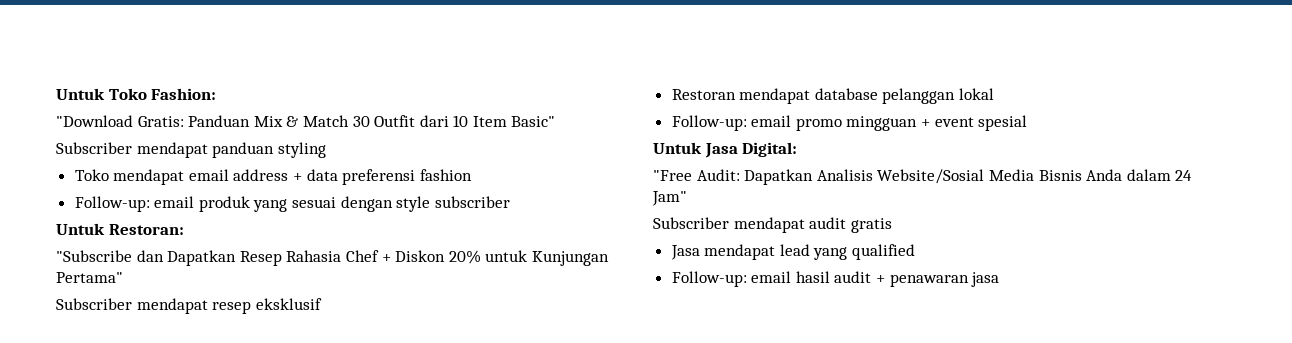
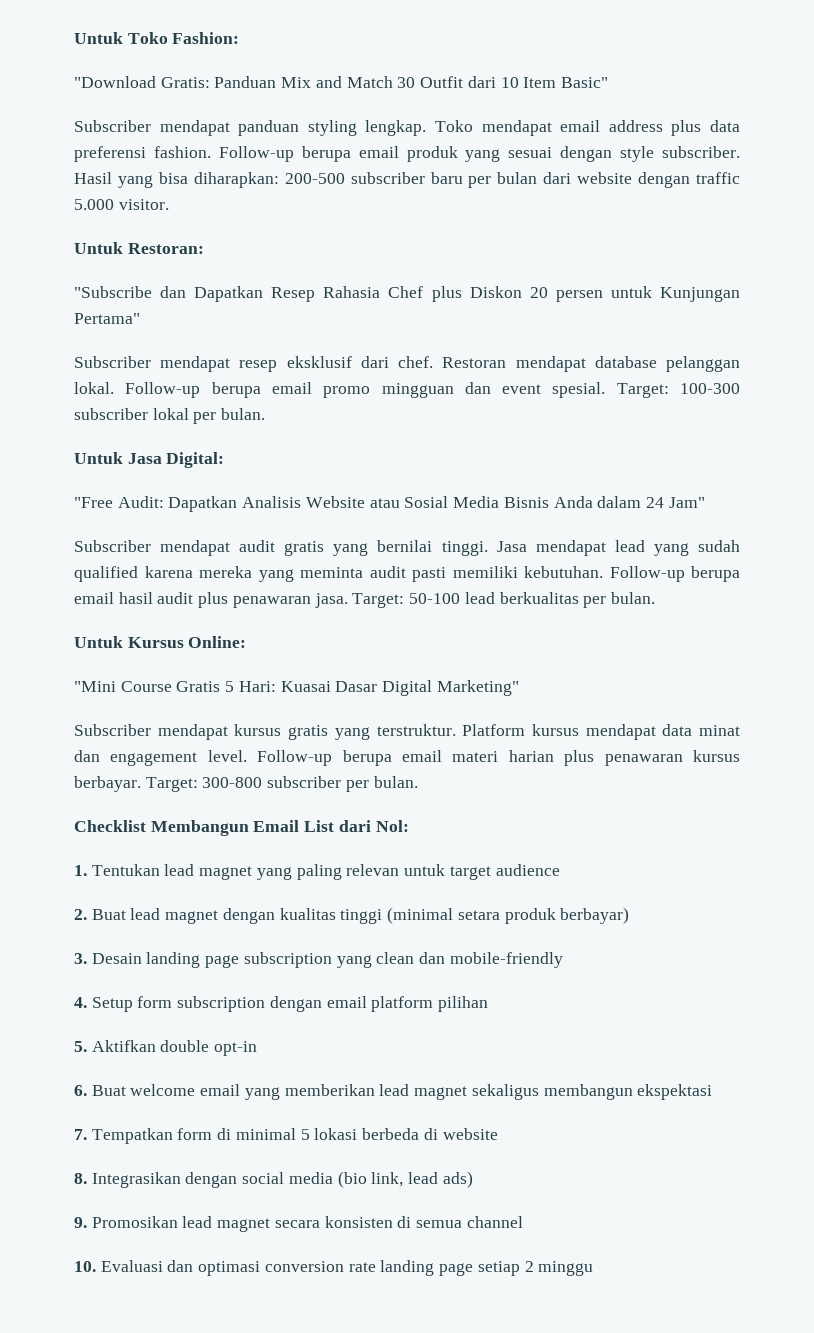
- "Download Gratis: Panduan Mix & Match 30 Outfit dari 10 Item Basic"
+ "Download Gratis: Panduan Mix and Match 30 Outfit dari 10 Item Basic"
- Subscriber mendapat panduan styling
- Toko mendapat email address + data preferensi fashion
- Follow-up: email produk yang sesuai dengan style subscriber
+ Subscriber mendapat panduan styling lengkap. Toko mendapat email address plus data preferensi fashion. Follow-up berupa email produk yang sesuai dengan style subscriber. Hasil yang bisa diharapkan: 200-500 subscriber baru per bulan dari website dengan traffic 5.000 visitor.
- "Subscribe dan Dapatkan Resep Rahasia Chef + Diskon 20% untuk Kunjungan Pertama"
+ "Subscribe dan Dapatkan Resep Rahasia Chef plus Diskon 20 persen untuk Kunjungan Pertama"
- Subscriber mendapat resep eksklusif
- Restoran mendapat database pelanggan lokal
- Follow-up: email promo mingguan + event spesial
+ Subscriber mendapat resep eksklusif dari chef. Restoran mendapat database pelanggan lokal. Follow-up berupa email promo mingguan dan event spesial. Target: 100-300 subscriber lokal per bulan.
- "Free Audit: Dapatkan Analisis Website/Sosial Media Bisnis Anda dalam 24 Jam"
+ "Free Audit: Dapatkan Analisis Website atau Sosial Media Bisnis Anda dalam 24 Jam"
- Subscriber mendapat audit gratis
- Jasa mendapat lead yang qualified
- Follow-up: email hasil audit + penawaran jasa
+ Subscriber mendapat audit gratis yang bernilai tinggi. Jasa mendapat lead yang sudah qualified karena mereka yang meminta audit pasti memiliki kebutuhan. Follow-up berupa email hasil audit plus penawaran jasa. Target: 50-100 lead berkualitas per bulan.
+ Untuk Kursus Online:
+ "Mini Course Gratis 5 Hari: Kuasai Dasar Digital Marketing"
+ Subscriber mendapat kursus gratis yang terstruktur. Platform kursus mendapat data minat dan engagement level. Follow-up berupa email materi harian plus penawaran kursus berbayar. Target: 300-800 subscriber per bulan.
+ Checklist Membangun Email List dari Nol:
+ 1. Tentukan lead magnet yang paling relevan untuk target audience
+ 2. Buat lead magnet dengan kualitas tinggi (minimal setara produk berbayar)
+ 3. Desain landing page subscription yang clean dan mobile-friendly
+ 4. Setup form subscription dengan email platform pilihan
+ 5. Aktifkan double opt-in
+ 6. Buat welcome email yang memberikan lead magnet sekaligus membangun ekspektasi
+ 7. Tempatkan form di minimal 5 lokasi berbeda di website
+ 8. Integrasikan dengan social media (bio link, lead ads)
+ 9. Promosikan lead magnet secara konsisten di semua channel
+ 10. Evaluasi dan optimasi conversion rate landing page setiap 2 minggu

